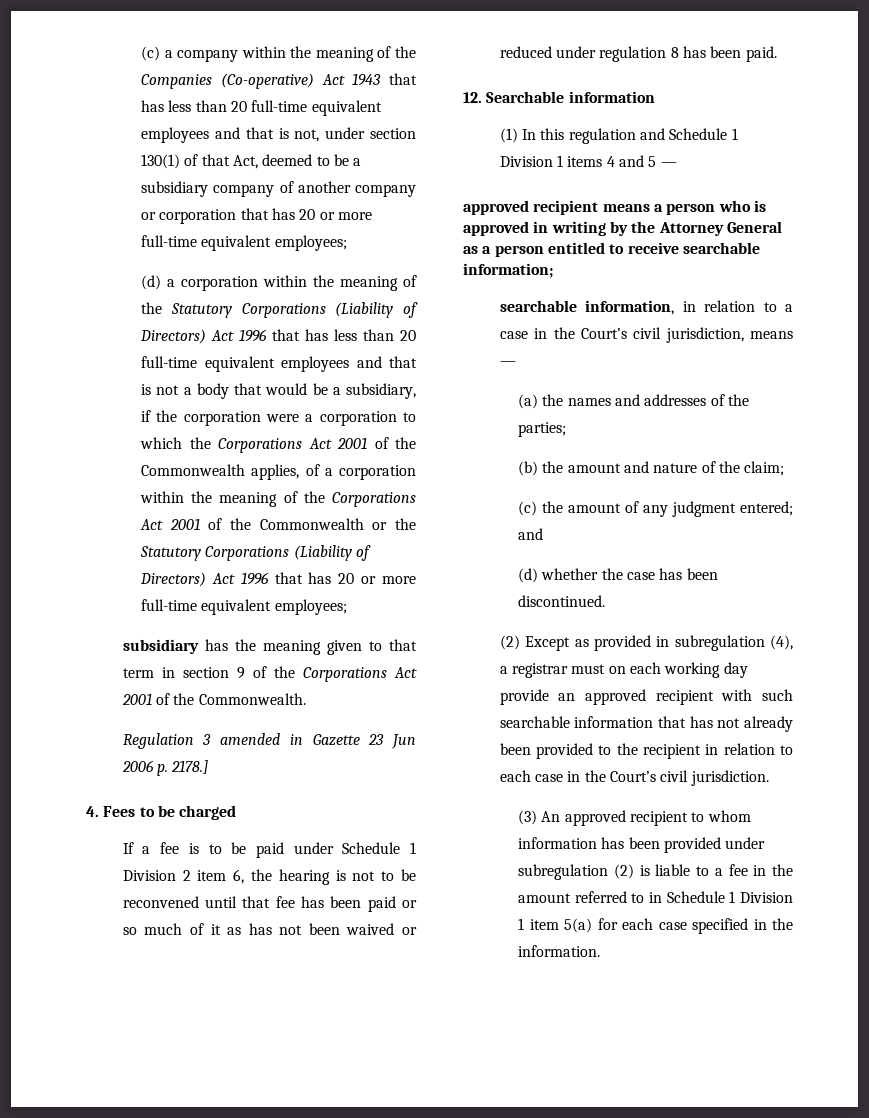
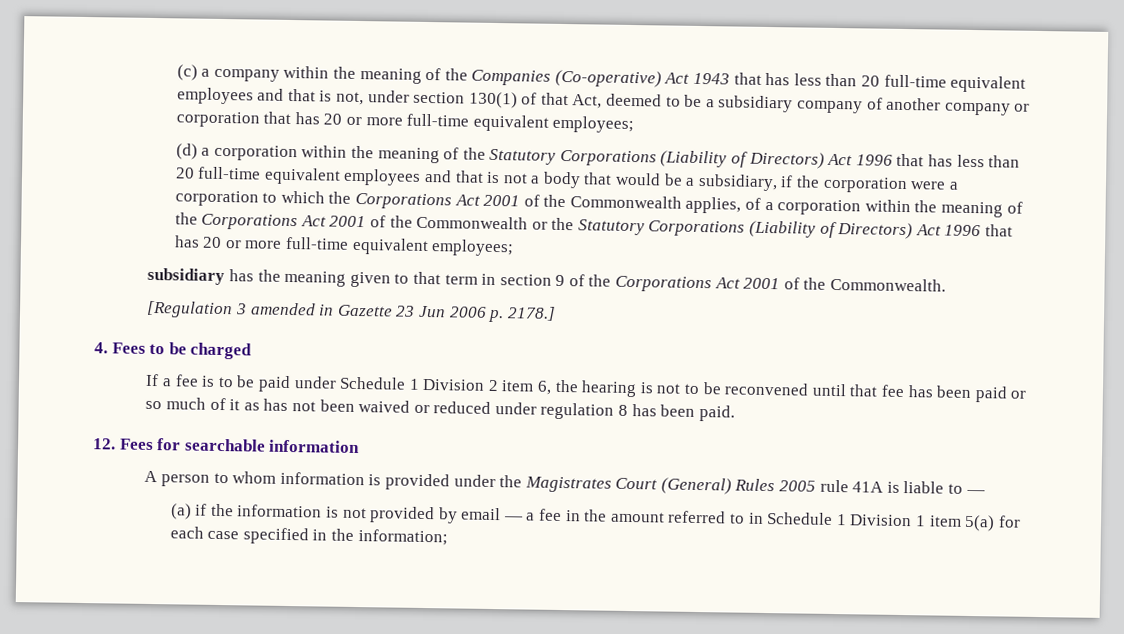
- Regulation 3 amended in Gazette 23 Jun 2006 p. 2178.]
+ [Regulation 3 amended in Gazette 23 Jun 2006 p. 2178.]
- 12. Searchable information
- (1) In this regulation and Schedule 1 Division 1 items 4 and 5 —
- approved recipient means a person who is approved in writing by the Attorney General as a person entitled to receive searchable information;
- searchable information, in relation to a case in the Court’s civil jurisdiction, means —
- (a) the names and addresses of the parties;
- (b) the amount and nature of the claim;
- (c) the amount of any judgment entered; and
- (d) whether the case has been discontinued.
- (2) Except as provided in subregulation (4), a registrar must on each working day provide an approved recipient with such searchable information that has not already been provided to the recipient in relation to each case in the Court’s civil jurisdiction.
- (3) An approved recipient to whom information has been provided under subregulation (2) is liable to a fee in the amount referred to in Schedule 1 Division 1 item 5(a) for each case specified in the information.
+ 12. Fees for searchable information
+ A person to whom information is provided under the Magistrates Court (General) Rules 2005 rule 41A is liable to —
+ (a) if the information is not provided by email — a fee in the amount referred to in Schedule 1 Division 1 item 5(a) for each case specified in the information;

